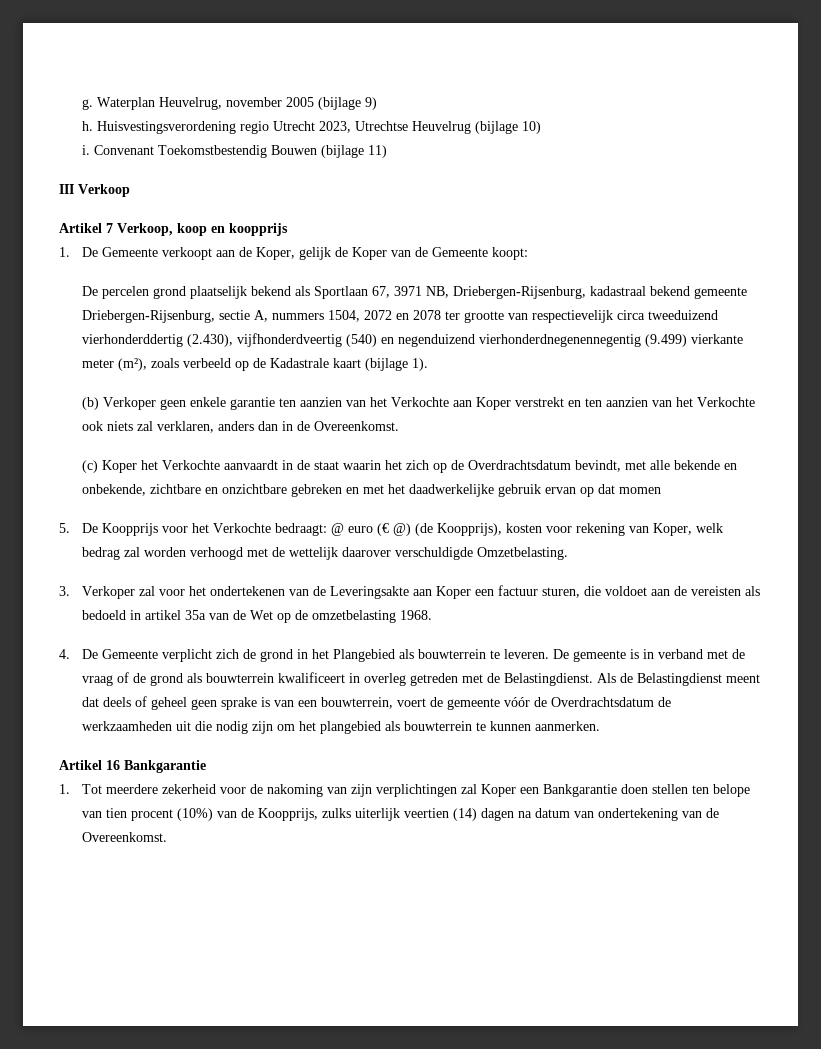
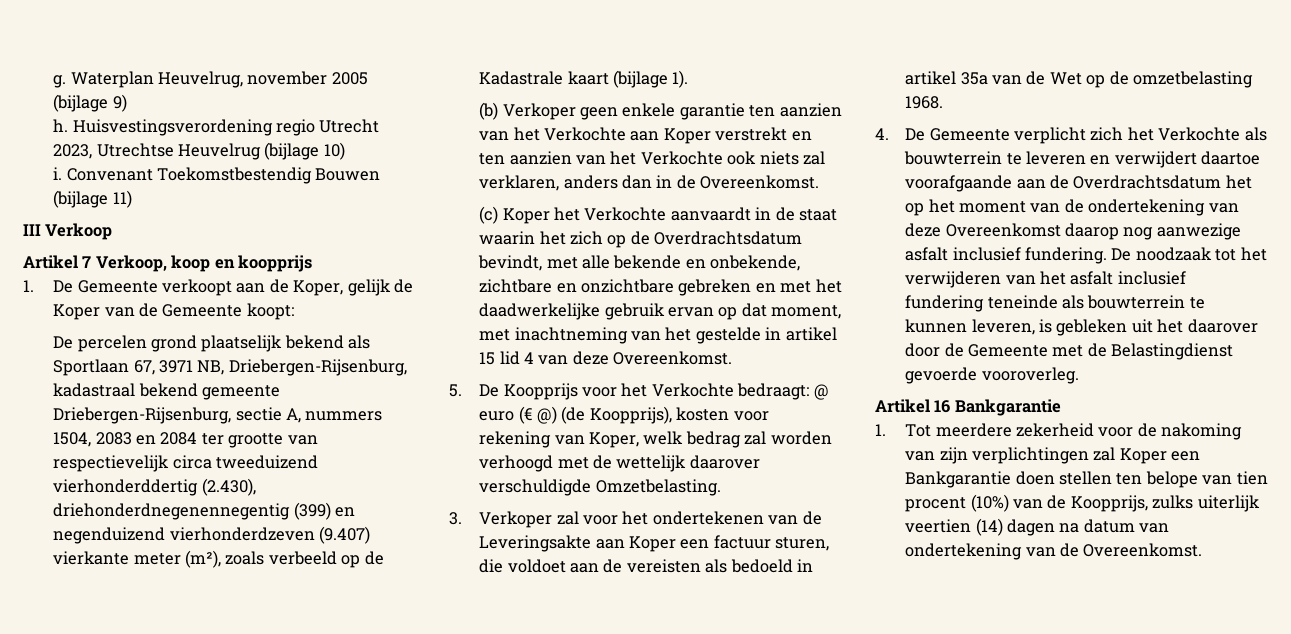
- De percelen grond plaatselijk bekend als Sportlaan 67, 3971 NB, Driebergen-Rijsenburg, kadastraal bekend gemeente Driebergen-Rijsenburg, sectie A, nummers 1504, 2072 en 2078 ter grootte van respectievelijk circa tweeduizend vierhonderddertig (2.430), vijfhonderdveertig (540) en negenduizend vierhonderdnegenennegentig (9.499) vierkante meter (m²), zoals verbeeld op de Kadastrale kaart (bijlage 1).
+ De percelen grond plaatselijk bekend als Sportlaan 67, 3971 NB, Driebergen-Rijsenburg, kadastraal bekend gemeente Driebergen-Rijsenburg, sectie A, nummers 1504, 2083 en 2084 ter grootte van respectievelijk circa tweeduizend vierhonderddertig (2.430), driehonderdnegenennegentig (399) en negenduizend vierhonderdzeven (9.407) vierkante meter (m²), zoals verbeeld op de Kadastrale kaart (bijlage 1).
- (c) Koper het Verkochte aanvaardt in de staat waarin het zich op de Overdrachtsdatum bevindt, met alle bekende en onbekende, zichtbare en onzichtbare gebreken en met het daadwerkelijke gebruik ervan op dat momen
+ (c) Koper het Verkochte aanvaardt in de staat waarin het zich op de Overdrachtsdatum bevindt, met alle bekende en onbekende, zichtbare en onzichtbare gebreken en met het daadwerkelijke gebruik ervan op dat moment, met inachtneming van het gestelde in artikel 15 lid 4 van deze Overeenkomst.
- 4. De Gemeente verplicht zich de grond in het Plangebied als bouwterrein te leveren. De gemeente is in verband met de vraag of de grond als bouwterrein kwalificeert in overleg getreden met de Belastingdienst. Als de Belastingdienst meent dat deels of geheel geen sprake is van een bouwterrein, voert de gemeente vóór de Overdrachtsdatum de werkzaamheden uit die nodig zijn om het plangebied als bouwterrein te kunnen aanmerken.
+ 4. De Gemeente verplicht zich het Verkochte als bouwterrein te leveren en verwijdert daartoe voorafgaande aan de Overdrachtsdatum het op het moment van de ondertekening van deze Overeenkomst daarop nog aanwezige asfalt inclusief fundering. De noodzaak tot het verwijderen van het asfalt inclusief fundering teneinde als bouwterrein te kunnen leveren, is gebleken uit het daarover door de Gemeente met de Belastingdienst gevoerde vooroverleg.

